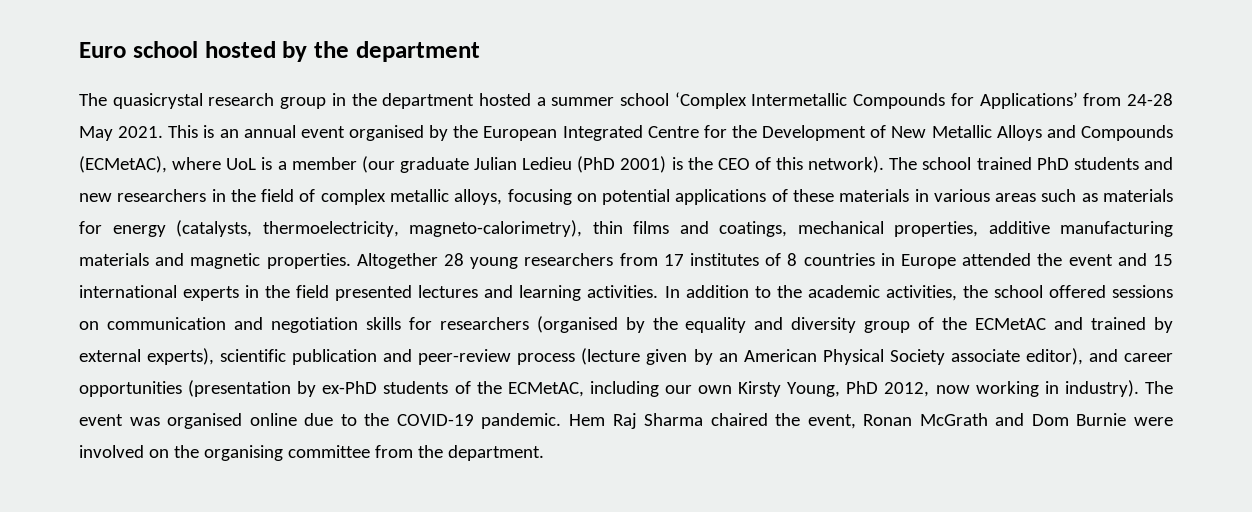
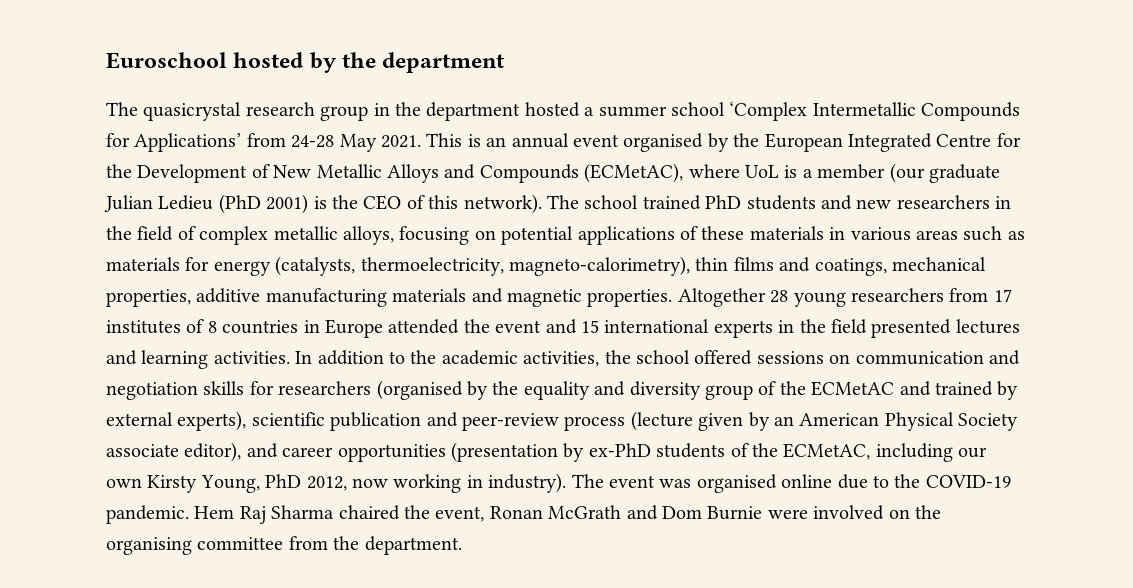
- Euro school hosted by the department
+ Euroschool hosted by the department

